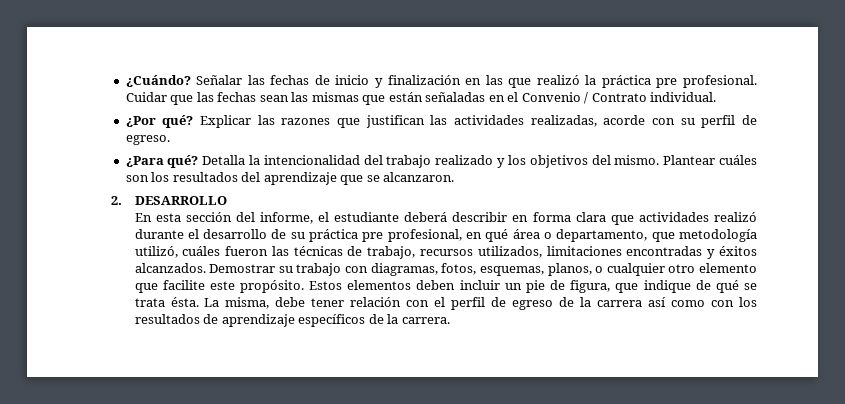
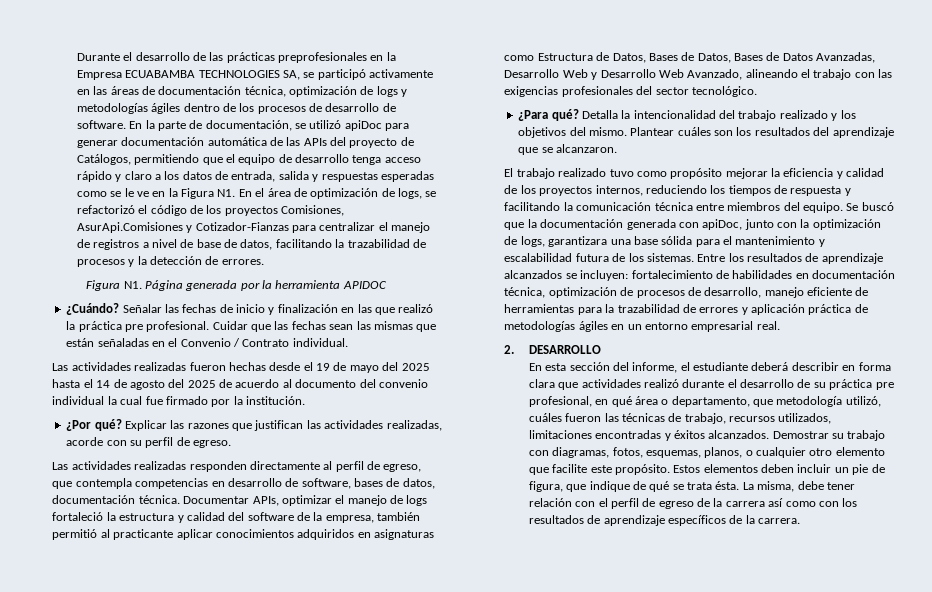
+ Durante el desarrollo de las prácticas preprofesionales en la Empresa ECUABAMBA TECHNOLOGIES SA, se participó activamente en las áreas de documentación técnica, optimización de logs y metodologías ágiles dentro de los procesos de desarrollo de software. En la parte de documentación, se utilizó apiDoc para generar documentación automática de las APIs del proyecto de Catálogos, permitiendo que el equipo de desarrollo tenga acceso rápido y claro a los datos de entrada, salida y respuestas esperadas como se le ve en la Figura N1. En el área de optimización de logs, se refactorizó el código de los proyectos Comisiones, AsurApi.Comisiones y Cotizador-Fianzas para centralizar el manejo de registros a nivel de base de datos, facilitando la trazabilidad de procesos y la detección de errores.
+ Figura N1. Página generada por la herramienta APIDOC
+ Las actividades realizadas fueron hechas desde el 19 de mayo del 2025 hasta el 14 de agosto del 2025 de acuerdo al documento del convenio individual la cual fue firmado por la institución.
+ Las actividades realizadas responden directamente al perfil de egreso, que contempla competencias en desarrollo de software, bases de datos, documentación técnica. Documentar APIs, optimizar el manejo de logs fortaleció la estructura y calidad del software de la empresa, también permitió al practicante aplicar conocimientos adquiridos en asignaturas como Estructura de Datos, Bases de Datos, Bases de Datos Avanzadas, Desarrollo Web y Desarrollo Web Avanzado, alineando el trabajo con las exigencias profesionales del sector tecnológico.
+ El trabajo realizado tuvo como propósito mejorar la eficiencia y calidad de los proyectos internos, reduciendo los tiempos de respuesta y facilitando la comunicación técnica entre miembros del equipo. Se buscó que la documentación generada con apiDoc, junto con la optimización de logs, garantizara una base sólida para el mantenimiento y escalabilidad futura de los sistemas. Entre los resultados de aprendizaje alcanzados se incluyen: fortalecimiento de habilidades en documentación técnica, optimización de procesos de desarrollo, manejo eficiente de herramientas para la trazabilidad de errores y aplicación práctica de metodologías ágiles en un entorno empresarial real.

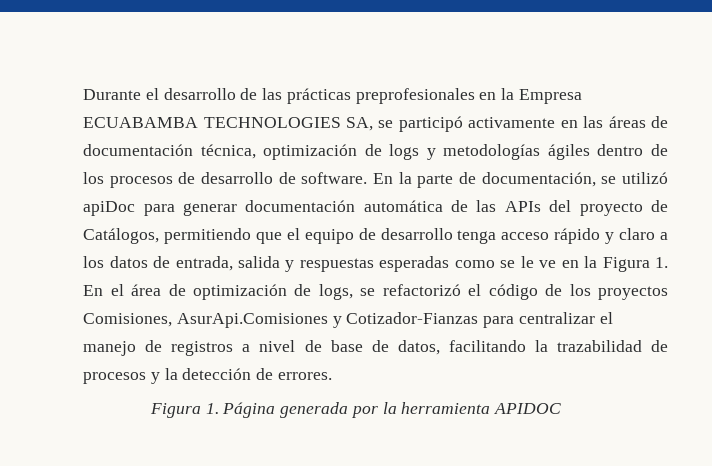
- En la parte de documentación, se utilizó apiDoc para generar documentación automática de las APIs del proyecto de Catálogos, permitiendo que el equipo de desarrollo tenga acceso rápido y claro a los datos de entrada, salida y respuestas esperadas como se le ve en la Figura N1. En el área de optimización de logs, se refactorizó el código de los proyectos Comisiones, AsurApi.Comisiones y Cotizador-Fianzas para centralizar el manejo de registros a nivel de base de datos, facilitando la trazabilidad de procesos y la detección de errores.
+ En la parte de documentación, se utilizó apiDoc para generar documentación automática de las APIs del proyecto de Catálogos, permitiendo que el equipo de desarrollo tenga acceso rápido y claro a los datos de entrada, salida y respuestas esperadas como se le ve en la Figura 1. En el área de optimización de logs, se refactorizó el código de los proyectos Comisiones, AsurApi.Comisiones y Cotizador-Fianzas para centralizar el manejo de registros a nivel de base de datos, facilitando la trazabilidad de procesos y la detección de errores.
- Figura N1. Página generada por la herramienta APIDOC
+ Figura 1. Página generada por la herramienta APIDOC
- ¿Cuándo? Señalar las fechas de inicio y finalización en las que realizó la práctica pre profesional. Cuidar que las fechas sean las mismas que están señaladas en el Convenio / Contrato individual.
- Las actividades realizadas fueron hechas desde el 19 de mayo del 2025 hasta el 14 de agosto del 2025 de acuerdo al documento del convenio individual la cual fue firmado por la institución.
- ¿Por qué? Explicar las razones que justifican las actividades realizadas, acorde con su perfil de egreso.
- Las actividades realizadas responden directamente al perfil de egreso, que contempla competencias en desarrollo de software, bases de datos, documentación técnica. Documentar APIs, optimizar el manejo de logs fortaleció la estructura y calidad del software de la empresa, también permitió al practicante aplicar conocimientos adquiridos en asignaturas como Estructura de Datos, Bases de Datos, Bases de Datos Avanzadas, Desarrollo Web y Desarrollo Web Avanzado, alineando el trabajo con las exigencias profesionales del sector tecnológico.
- ¿Para qué? Detalla la intencionalidad del trabajo realizado y los objetivos del mismo. Plantear cuáles son los resultados del aprendizaje que se alcanzaron.
- El trabajo realizado tuvo como propósito mejorar la eficiencia y calidad de los proyectos internos, reduciendo los tiempos de respuesta y facilitando la comunicación técnica entre miembros del equipo. Se buscó que la documentación generada con apiDoc, junto con la optimización de logs, garantizara una base sólida para el mantenimiento y escalabilidad futura de los sistemas. Entre los resultados de aprendizaje alcanzados se incluyen: fortalecimiento de habilidades en documentación técnica, optimización de procesos de desarrollo, manejo eficiente de herramientas para la trazabilidad de errores y aplicación práctica de metodologías ágiles en un entorno empresarial real.
- 2. DESARROLLO
- En esta sección del informe, el estudiante deberá describir en forma clara que actividades realizó durante el desarrollo de su práctica pre profesional, en qué área o departamento, que metodología utilizó, cuáles fueron las técnicas de trabajo, recursos utilizados, limitaciones encontradas y éxitos alcanzados. Demostrar su trabajo con diagramas, fotos, esquemas, planos, o cualquier otro elemento que facilite este propósito. Estos elementos deben incluir un pie de figura, que indique de qué se trata ésta. La misma, debe tener relación con el perfil de egreso de la carrera así como con los resultados de aprendizaje específicos de la carrera.

